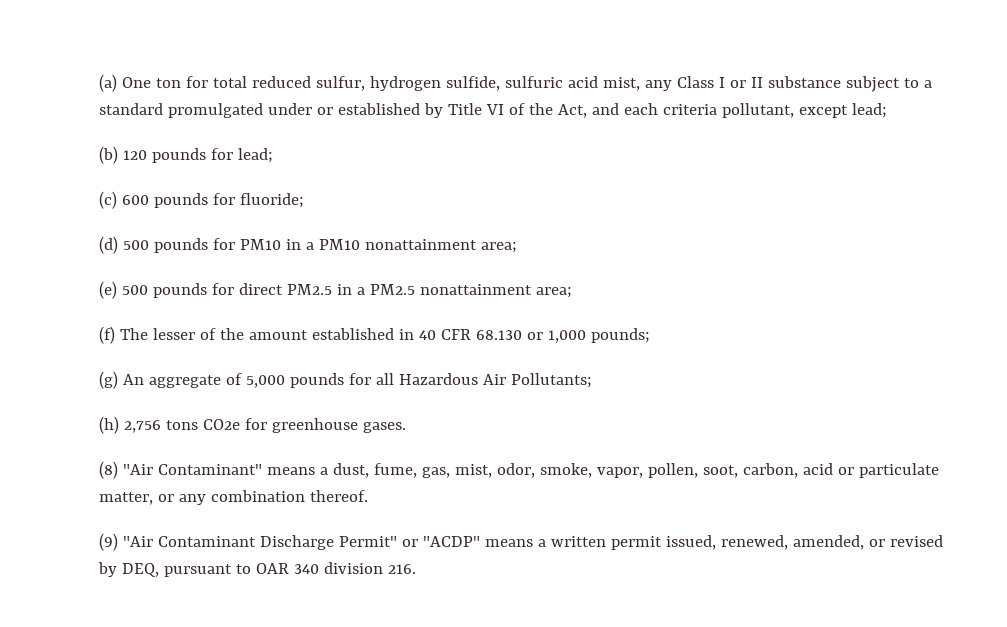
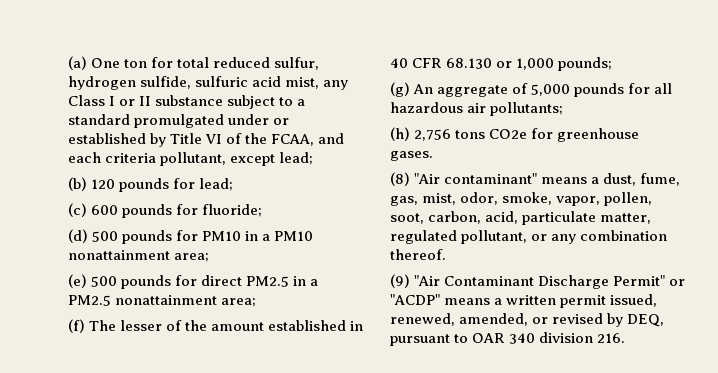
- (a) One ton for total reduced sulfur, hydrogen sulfide, sulfuric acid mist, any Class I or II substance subject to a standard promulgated under or established by Title VI of the Act, and each criteria pollutant, except lead;
+ (a) One ton for total reduced sulfur, hydrogen sulfide, sulfuric acid mist, any Class I or II substance subject to a standard promulgated under or established by Title VI of the FCAA, and each criteria pollutant, except lead;
- (g) An aggregate of 5,000 pounds for all Hazardous Air Pollutants;
+ (g) An aggregate of 5,000 pounds for all hazardous air pollutants;
- (8) "Air Contaminant" means a dust, fume, gas, mist, odor, smoke, vapor, pollen, soot, carbon, acid or particulate matter, or any combination thereof.
+ (8) "Air contaminant" means a dust, fume, gas, mist, odor, smoke, vapor, pollen, soot, carbon, acid, particulate matter, regulated pollutant, or any combination thereof.

